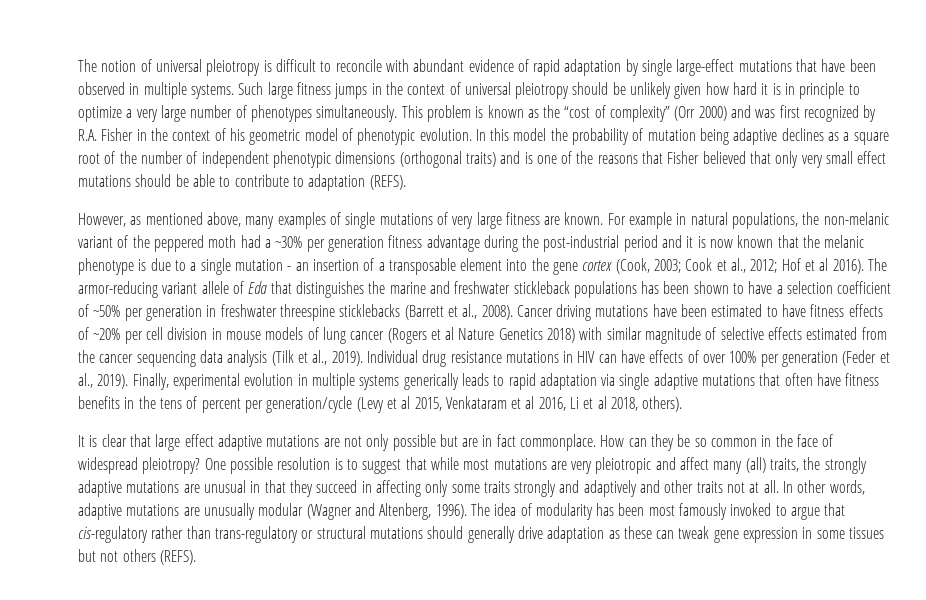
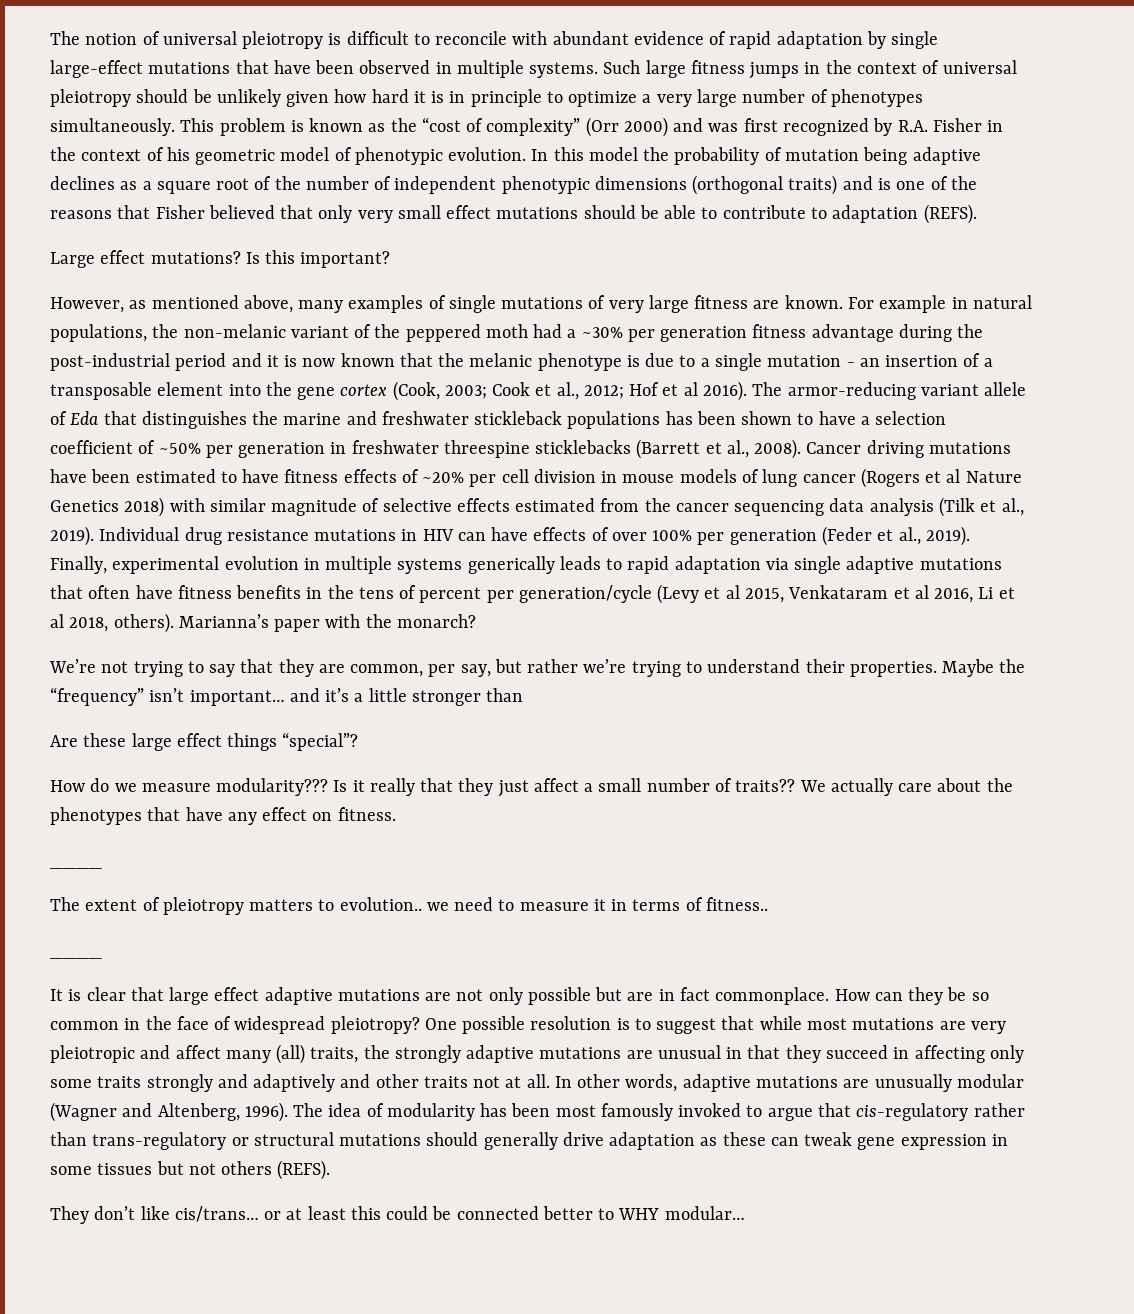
+ Large effect mutations? Is this important?
+ Marianna’s paper with the monarch?
+ We’re not trying to say that they are common, per say, but rather we’re trying to understand their properties. Maybe the “frequency” isn’t important… and it’s a little stronger than
+ Are these large effect things “special”?
+ How do we measure modularity??? Is it really that they just affect a small number of traits?? We actually care about the phenotypes that have any effect on fitness.
+ ____
+ The extent of pleiotropy matters to evolution.. we need to measure it in terms of fitness..
+ ____
+ They don’t like cis/trans… or at least this could be connected better to WHY modular…

